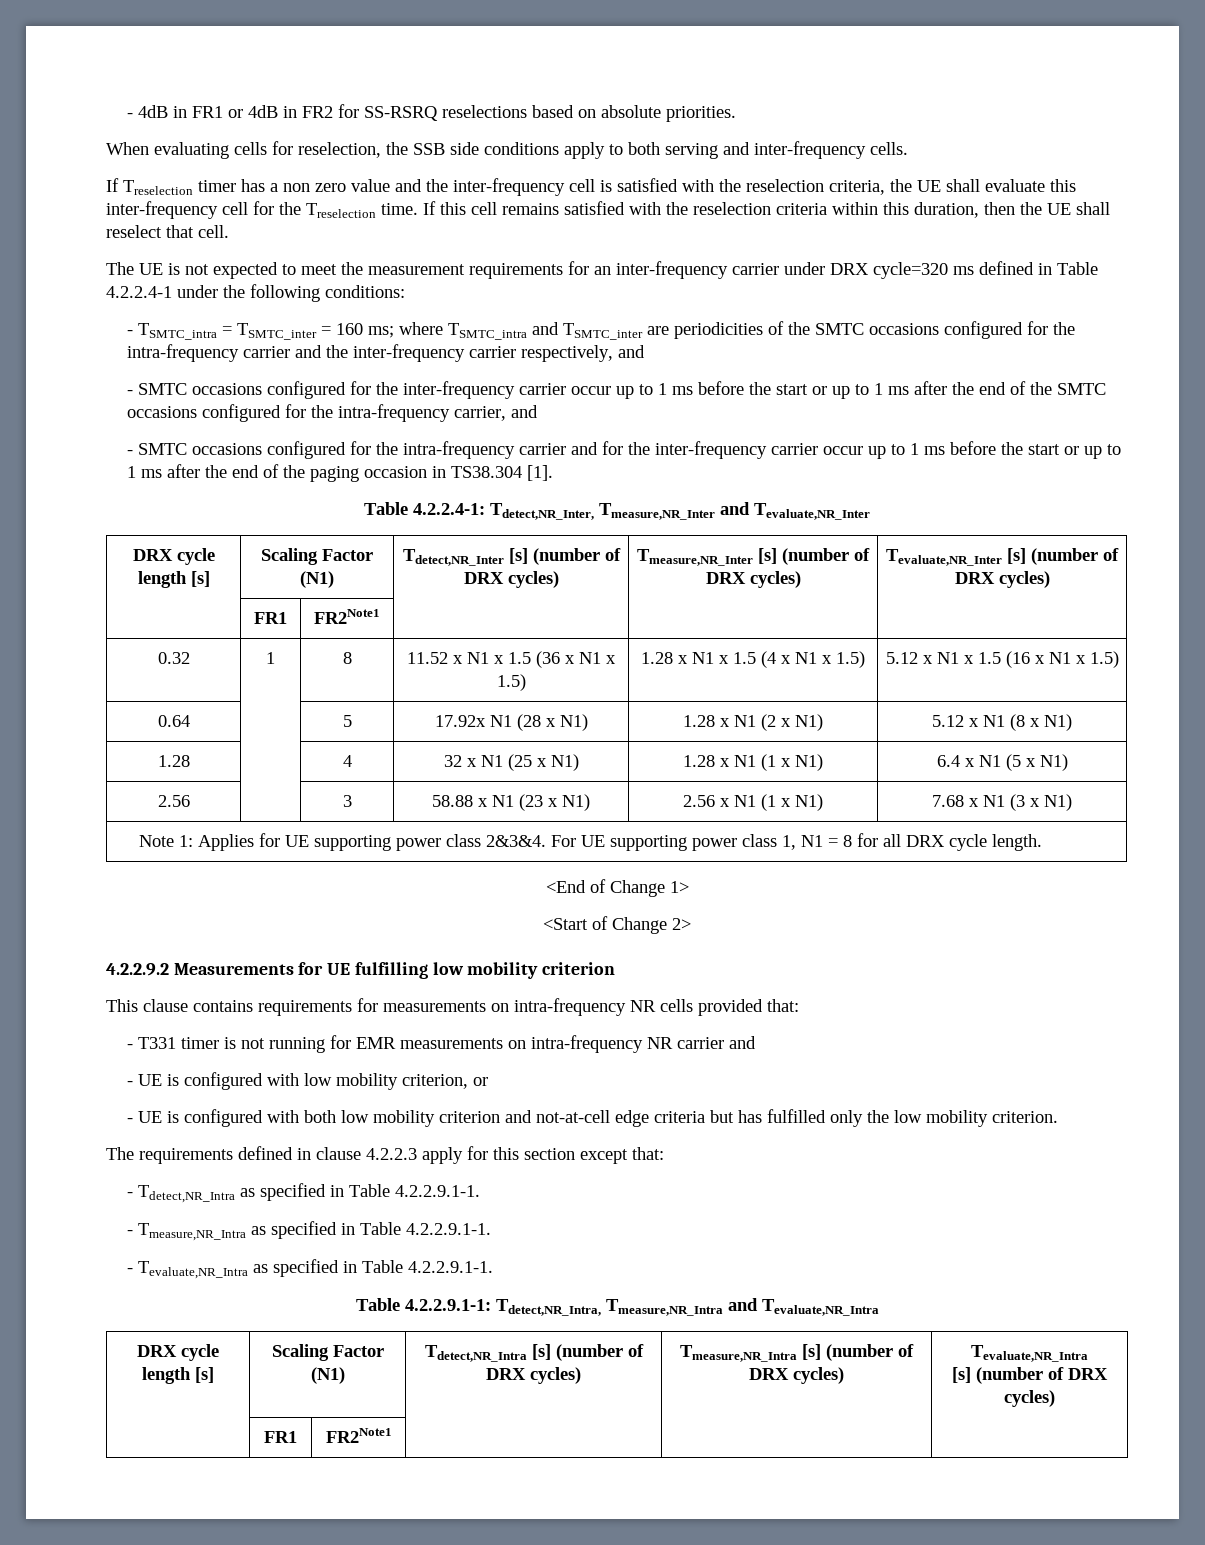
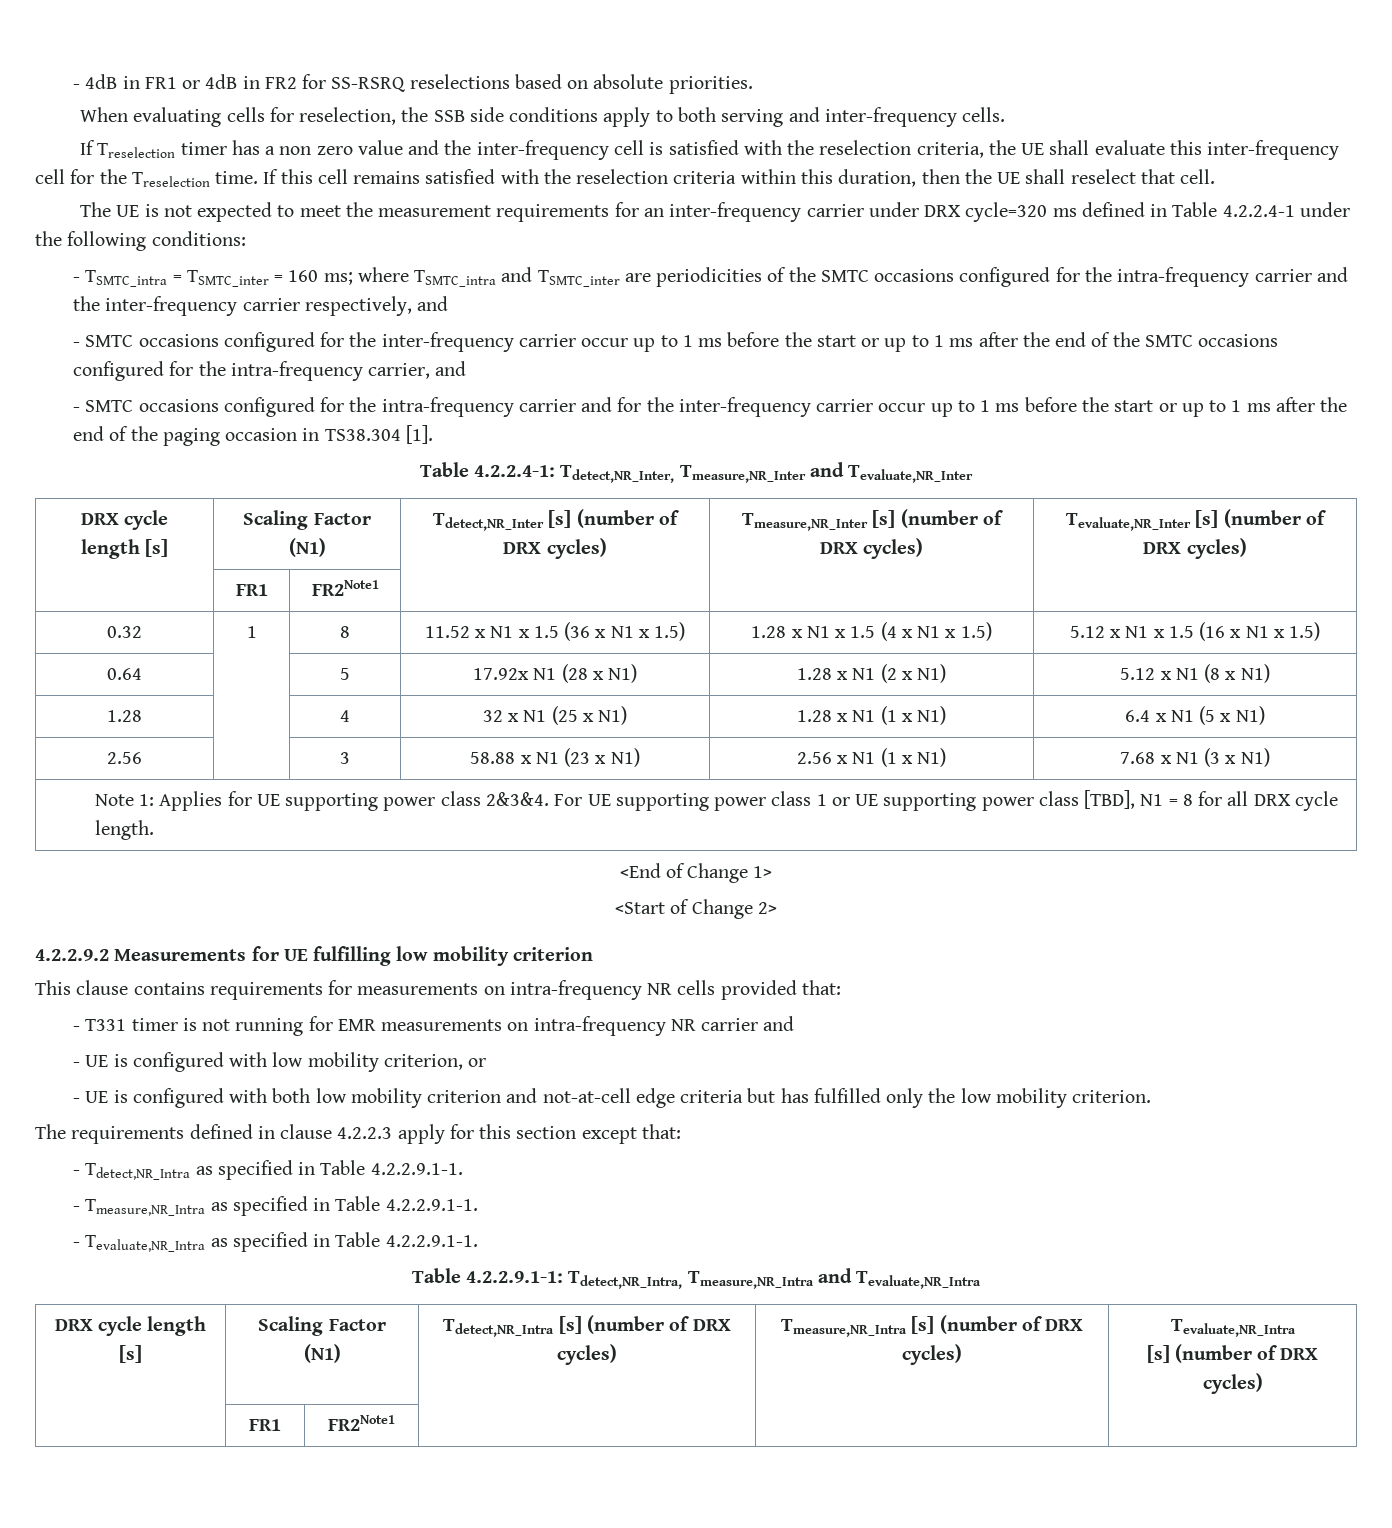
- Note 1: Applies for UE supporting power class 2&3&4. For UE supporting power class 1, N1 = 8 for all DRX cycle length.
+ Note 1: Applies for UE supporting power class 2&3&4. For UE supporting power class 1 or UE supporting power class [TBD], N1 = 8 for all DRX cycle length.

